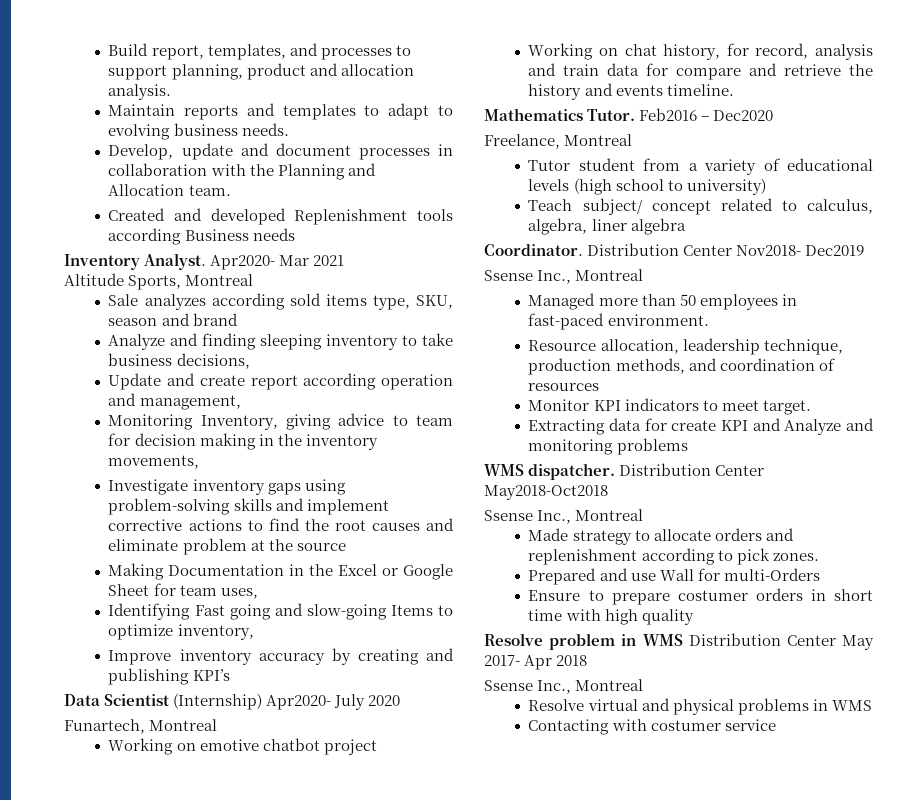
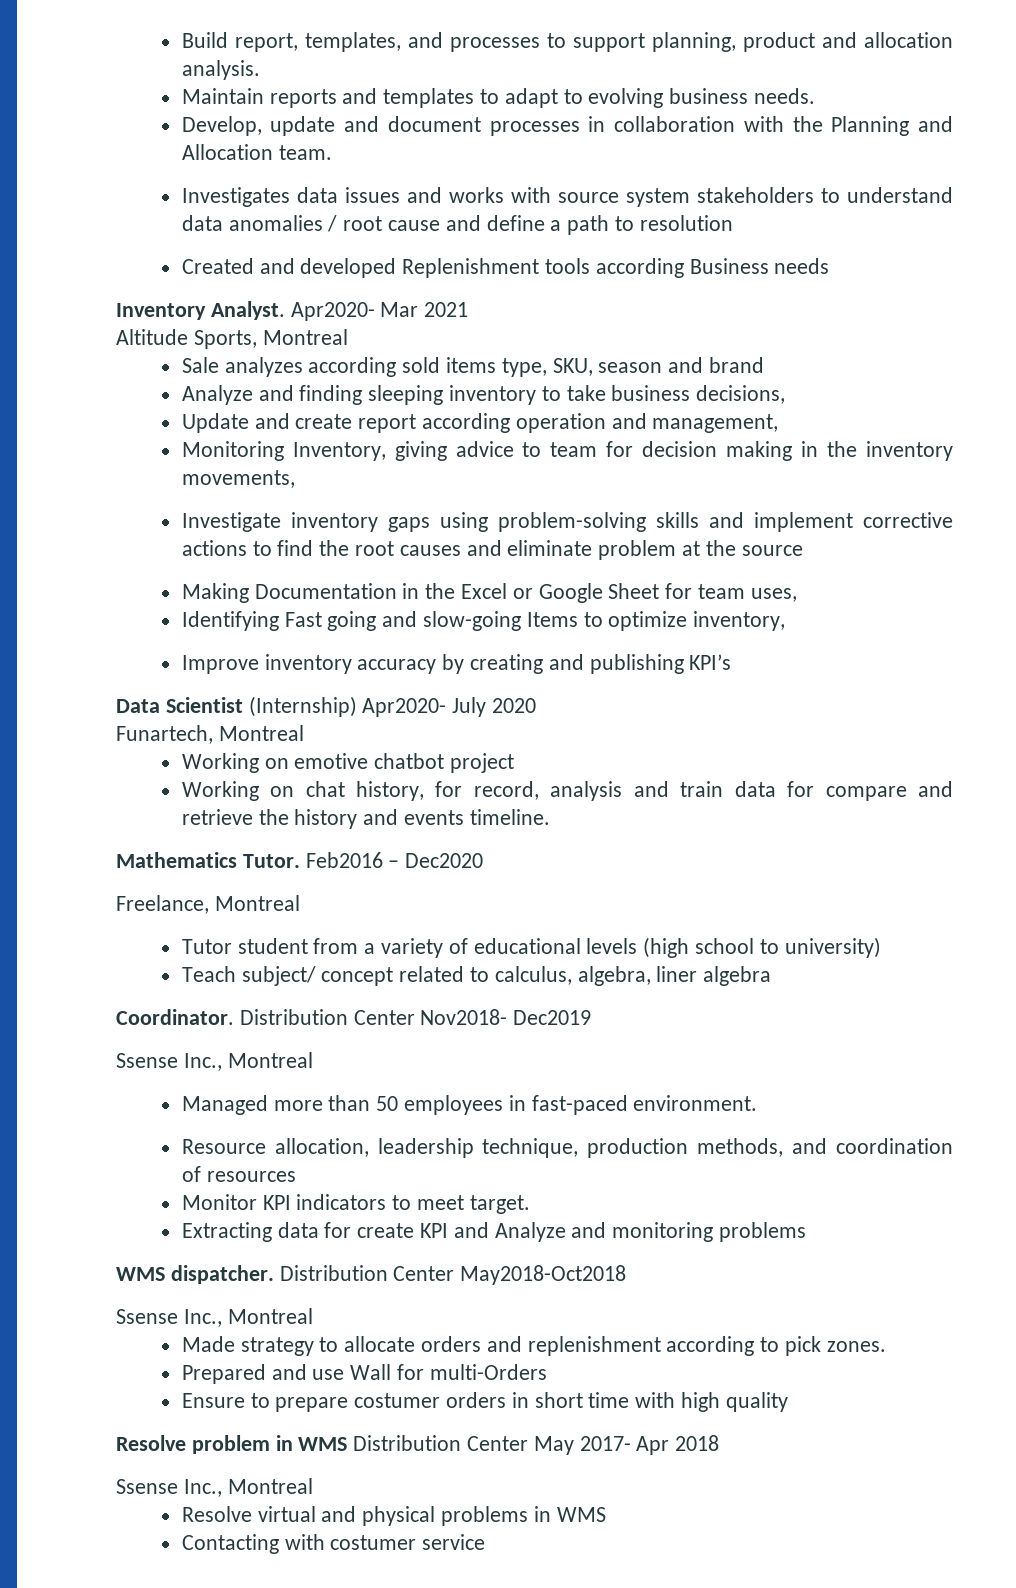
+ Investigates data issues and works with source system stakeholders to understand data anomalies / root cause and define a path to resolution

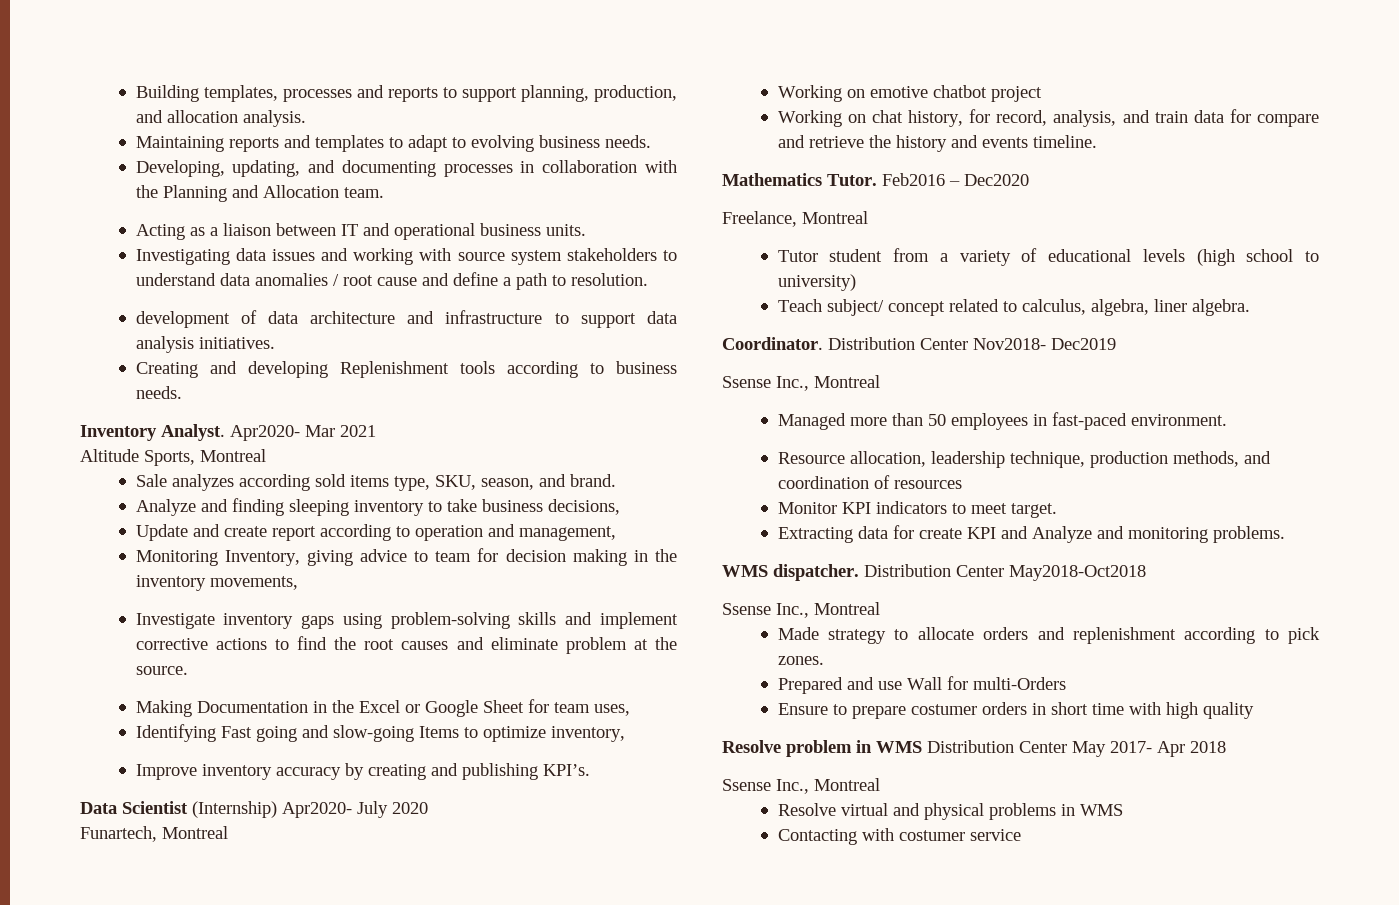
- Build report, templates, and processes to support planning, product and allocation analysis.
+ Building templates, processes and reports to support planning, production, and allocation analysis.
- Maintain reports and templates to adapt to evolving business needs.
+ Maintaining reports and templates to adapt to evolving business needs.
- Develop, update and document processes in collaboration with the Planning and Allocation team.
+ Developing, updating, and documenting processes in collaboration with the Planning and Allocation team.
- Investigates data issues and works with source system stakeholders to understand data anomalies / root cause and define a path to resolution
- Created and developed Replenishment tools according Business needs
+ Acting as a liaison between IT and operational business units.
+ Investigating data issues and working with source system stakeholders to understand data anomalies / root cause and define a path to resolution.
+ development of data architecture and infrastructure to support data analysis initiatives.
+ Creating and developing Replenishment tools according to business needs.
- Sale analyzes according sold items type, SKU, season and brand
+ Sale analyzes according sold items type, SKU, season, and brand.
- Update and create report according operation and management,
+ Update and create report according to operation and management,
- Investigate inventory gaps using problem-solving skills and implement corrective actions to find the root causes and eliminate problem at the source
+ Investigate inventory gaps using problem-solving skills and implement corrective actions to find the root causes and eliminate problem at the source.
- Improve inventory accuracy by creating and publishing KPI’s
+ Improve inventory accuracy by creating and publishing KPI’s.
- Working on chat history, for record, analysis and train data for compare and retrieve the history and events timeline.
+ Working on chat history, for record, analysis, and train data for compare and retrieve the history and events timeline.
- Teach subject/ concept related to calculus, algebra, liner algebra
+ Teach subject/ concept related to calculus, algebra, liner algebra.
- Extracting data for create KPI and Analyze and monitoring problems
+ Extracting data for create KPI and Analyze and monitoring problems.

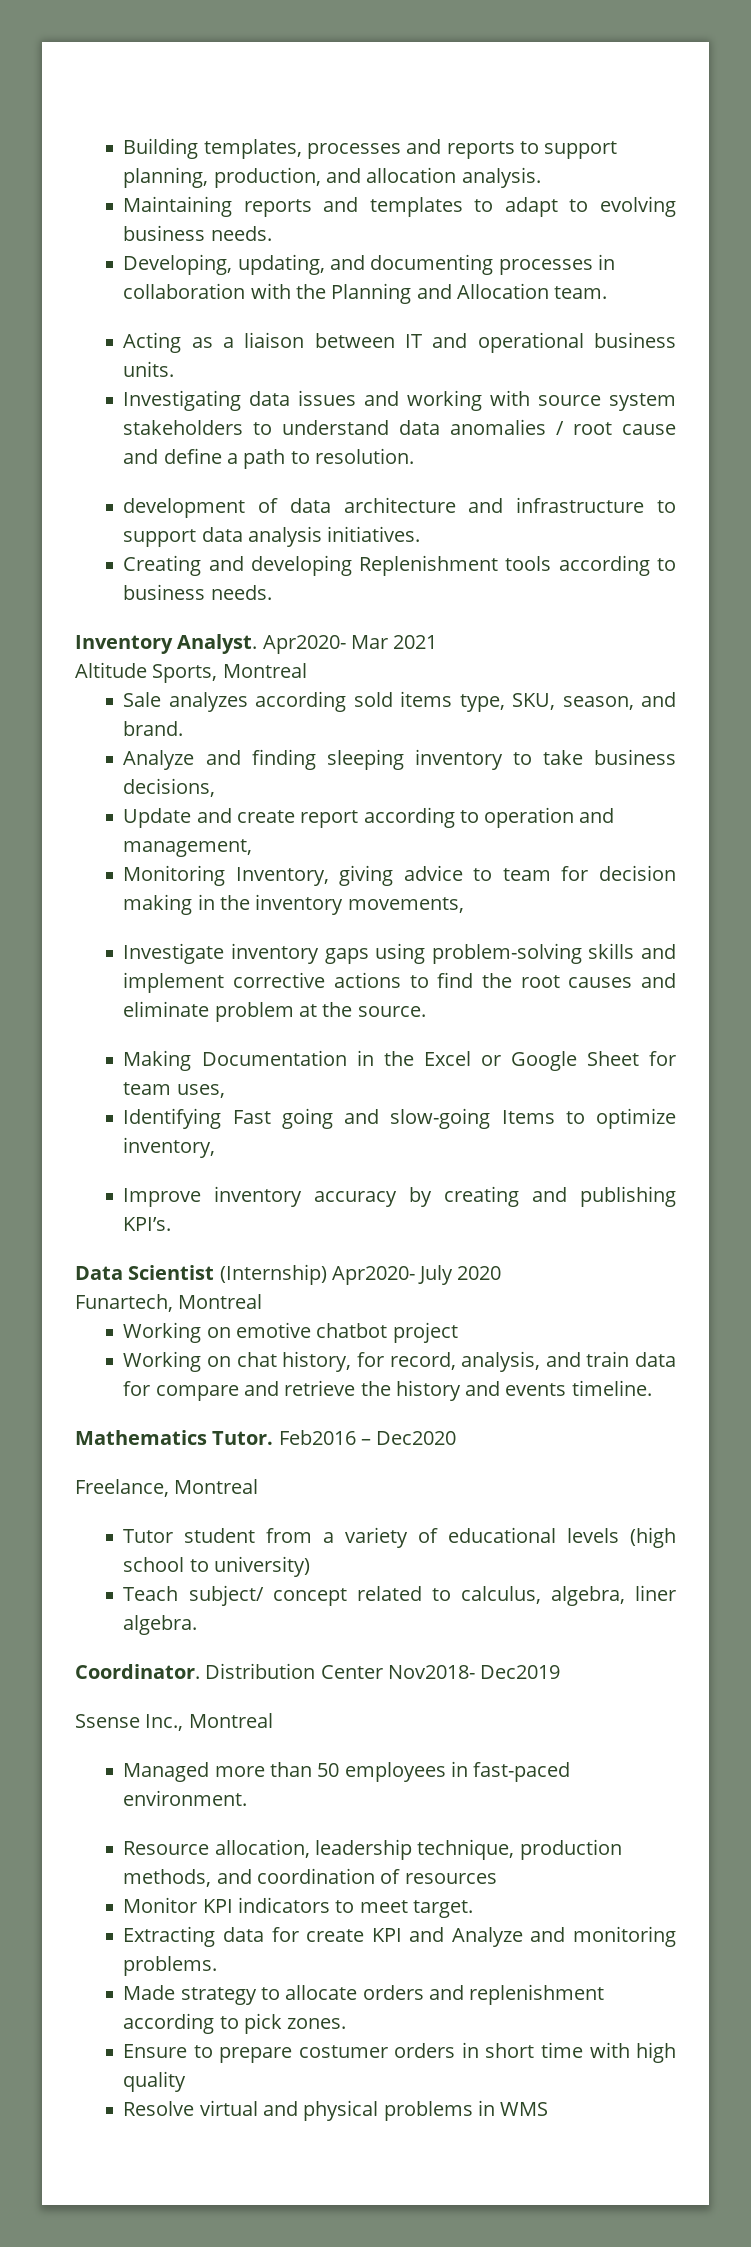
- WMS dispatcher. Distribution Center May2018-Oct2018
- Ssense Inc., Montreal
- Prepared and use Wall for multi-Orders
- Resolve problem in WMS Distribution Center May 2017- Apr 2018
- Ssense Inc., Montreal
- Contacting with costumer service

